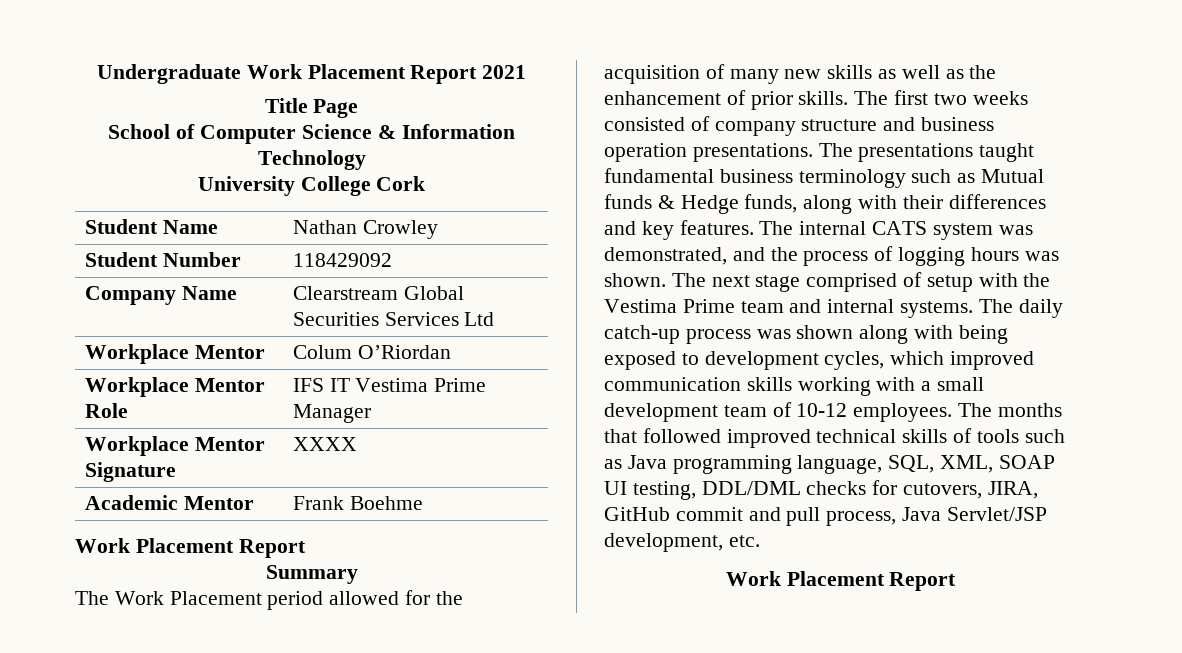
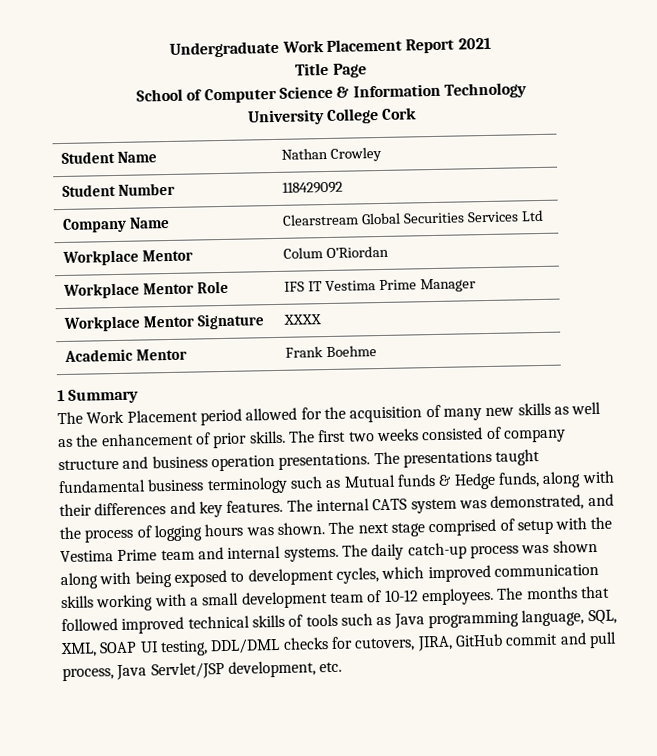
  Academic Mentor | Frank Boehme
- Work Placement Report
- Summary
+ 1 Summary
  The months that followed improved technical skills of tools such as Java programming language, SQL, XML, SOAP UI testing, DDL/DML checks for cutovers, JIRA, GitHub commit and pull process, Java Servlet/JSP development, etc.
- Work Placement Report

